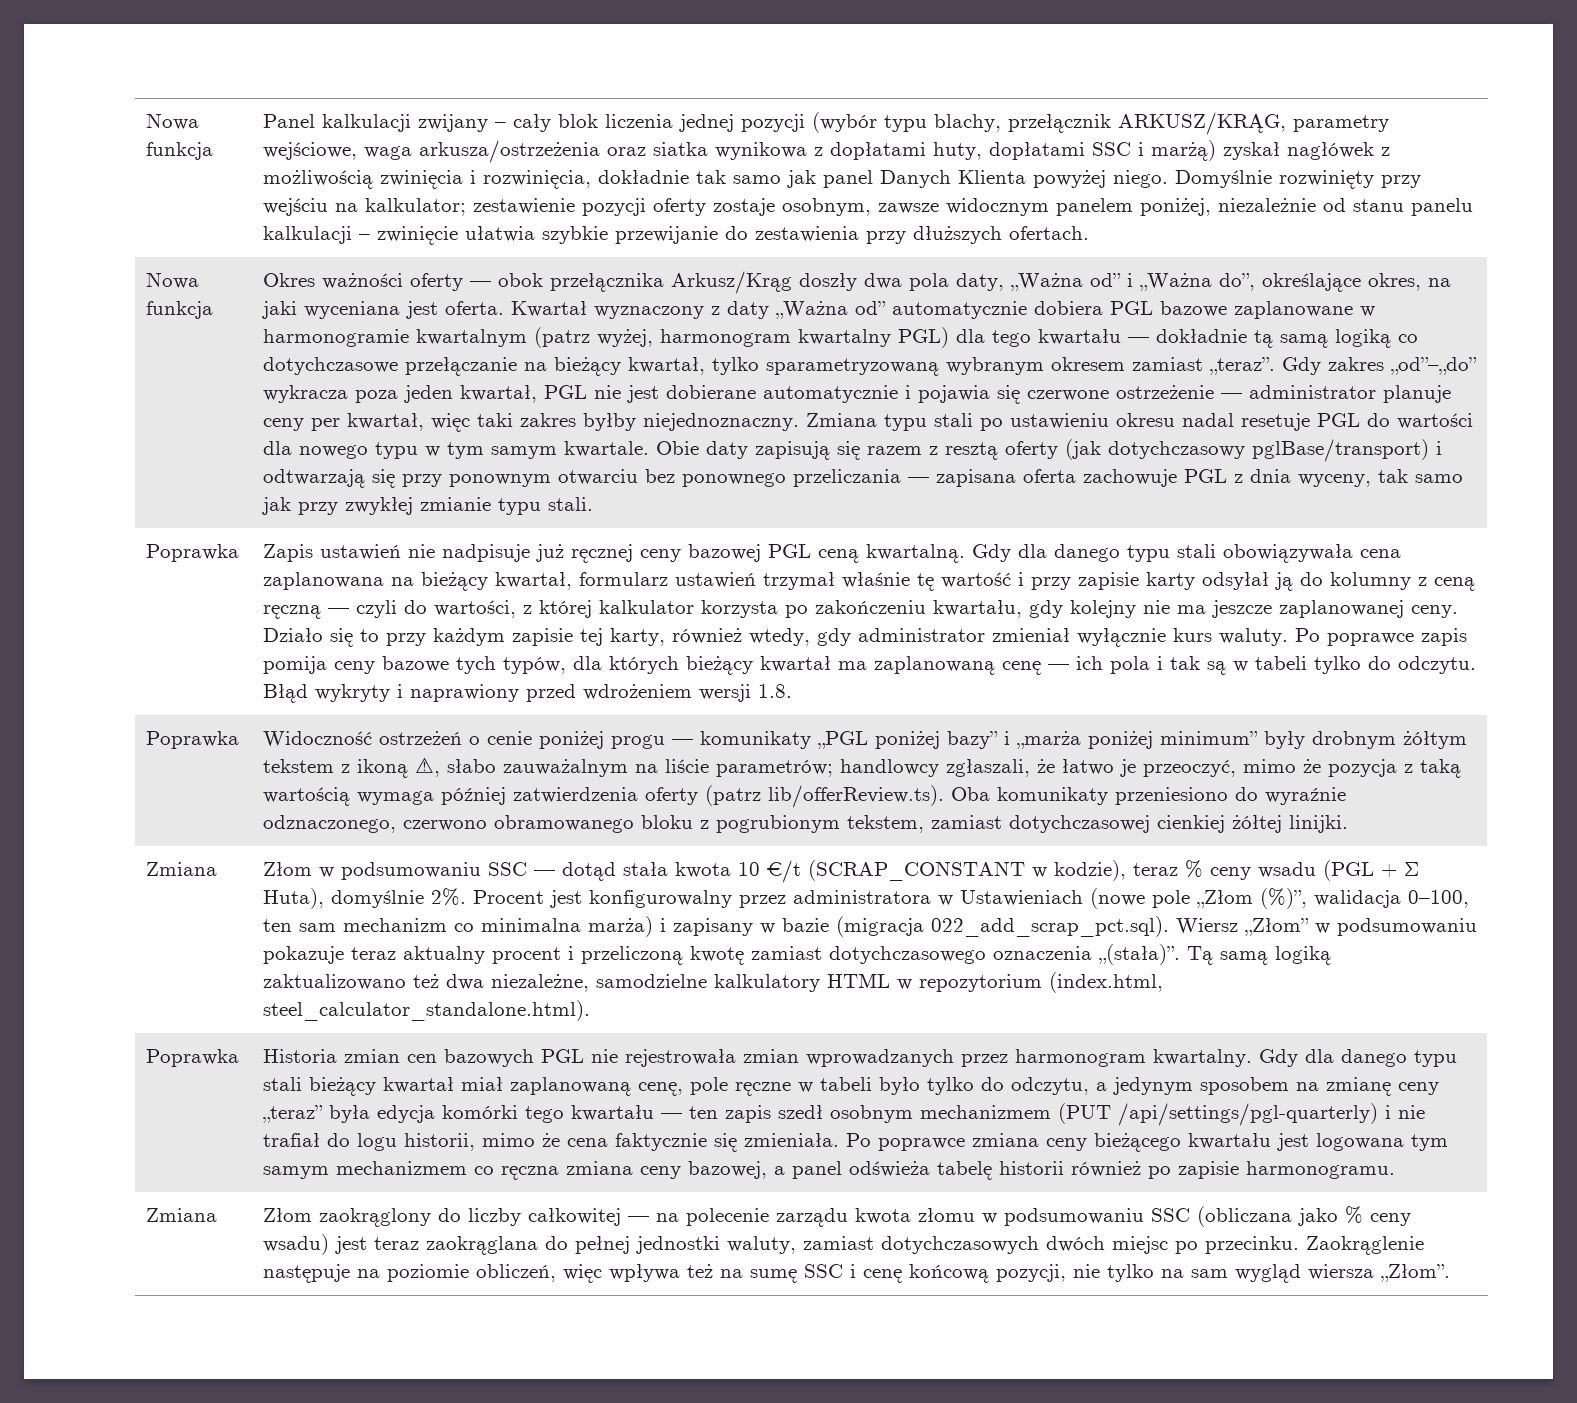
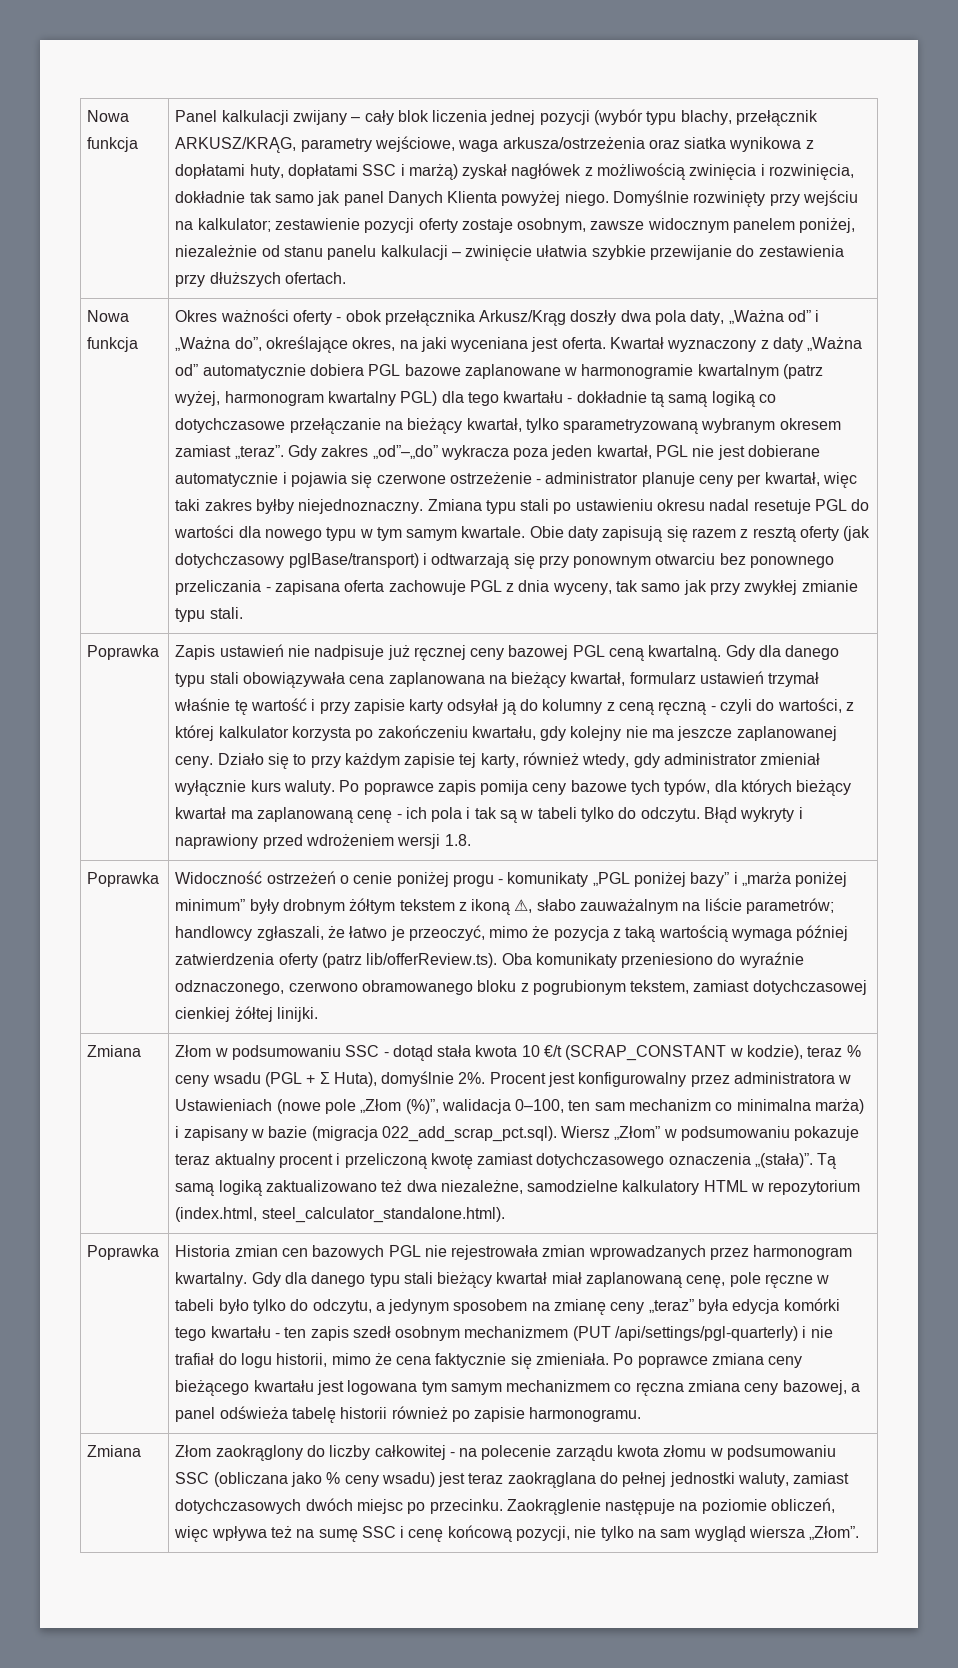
- Okres ważności oferty — obok przełącznika Arkusz/Krąg doszły dwa pola daty, „Ważna od” i „Ważna do”, określające okres, na jaki wyceniana jest oferta.
+ Okres ważności oferty - obok przełącznika Arkusz/Krąg doszły dwa pola daty, „Ważna od” i „Ważna do”, określające okres, na jaki wyceniana jest oferta.
- Kwartał wyznaczony z daty „Ważna od” automatycznie dobiera PGL bazowe zaplanowane w harmonogramie kwartalnym (patrz wyżej, harmonogram kwartalny PGL) dla tego kwartału — dokładnie tą samą logiką co dotychczasowe przełączanie na bieżący kwartał, tylko sparametryzowaną wybranym okresem zamiast „teraz”.
+ Kwartał wyznaczony z daty „Ważna od” automatycznie dobiera PGL bazowe zaplanowane w harmonogramie kwartalnym (patrz wyżej, harmonogram kwartalny PGL) dla tego kwartału - dokładnie tą samą logiką co dotychczasowe przełączanie na bieżący kwartał, tylko sparametryzowaną wybranym okresem zamiast „teraz”.
- Gdy zakres „od”–„do” wykracza poza jeden kwartał, PGL nie jest dobierane automatycznie i pojawia się czerwone ostrzeżenie — administrator planuje ceny per kwartał, więc taki zakres byłby niejednoznaczny.
+ Gdy zakres „od”–„do” wykracza poza jeden kwartał, PGL nie jest dobierane automatycznie i pojawia się czerwone ostrzeżenie - administrator planuje ceny per kwartał, więc taki zakres byłby niejednoznaczny.
- Obie daty zapisują się razem z resztą oferty (jak dotychczasowy pglBase/transport) i odtwarzają się przy ponownym otwarciu bez ponownego przeliczania — zapisana oferta zachowuje PGL z dnia wyceny, tak samo jak przy zwykłej zmianie typu stali.
+ Obie daty zapisują się razem z resztą oferty (jak dotychczasowy pglBase/transport) i odtwarzają się przy ponownym otwarciu bez ponownego przeliczania - zapisana oferta zachowuje PGL z dnia wyceny, tak samo jak przy zwykłej zmianie typu stali.
- Gdy dla danego typu stali obowiązywała cena zaplanowana na bieżący kwartał, formularz ustawień trzymał właśnie tę wartość i przy zapisie karty odsyłał ją do kolumny z ceną ręczną — czyli do wartości, z której kalkulator korzysta po zakończeniu kwartału, gdy kolejny nie ma jeszcze zaplanowanej ceny.
+ Gdy dla danego typu stali obowiązywała cena zaplanowana na bieżący kwartał, formularz ustawień trzymał właśnie tę wartość i przy zapisie karty odsyłał ją do kolumny z ceną ręczną - czyli do wartości, z której kalkulator korzysta po zakończeniu kwartału, gdy kolejny nie ma jeszcze zaplanowanej ceny.
- Po poprawce zapis pomija ceny bazowe tych typów, dla których bieżący kwartał ma zaplanowaną cenę — ich pola i tak są w tabeli tylko do odczytu.
+ Po poprawce zapis pomija ceny bazowe tych typów, dla których bieżący kwartał ma zaplanowaną cenę - ich pola i tak są w tabeli tylko do odczytu.
- Widoczność ostrzeżeń o cenie poniżej progu — komunikaty „PGL poniżej bazy” i „marża poniżej minimum” były drobnym żółtym tekstem z ikoną ⚠, słabo zauważalnym na liście parametrów;
+ Widoczność ostrzeżeń o cenie poniżej progu - komunikaty „PGL poniżej bazy” i „marża poniżej minimum” były drobnym żółtym tekstem z ikoną ⚠, słabo zauważalnym na liście parametrów;
- Złom w podsumowaniu SSC — dotąd stała kwota 10 €/t (SCRAP_CONSTANT w kodzie), teraz % ceny wsadu (PGL + Σ Huta), domyślnie 2%.
+ Złom w podsumowaniu SSC - dotąd stała kwota 10 €/t (SCRAP_CONSTANT w kodzie), teraz % ceny wsadu (PGL + Σ Huta), domyślnie 2%.
- Gdy dla danego typu stali bieżący kwartał miał zaplanowaną cenę, pole ręczne w tabeli było tylko do odczytu, a jedynym sposobem na zmianę ceny „teraz” była edycja komórki tego kwartału — ten zapis szedł osobnym mechanizmem (PUT /api/settings/pgl-quarterly) i nie trafiał do logu historii, mimo że cena faktycznie się zmieniała.
+ Gdy dla danego typu stali bieżący kwartał miał zaplanowaną cenę, pole ręczne w tabeli było tylko do odczytu, a jedynym sposobem na zmianę ceny „teraz” była edycja komórki tego kwartału - ten zapis szedł osobnym mechanizmem (PUT /api/settings/pgl-quarterly) i nie trafiał do logu historii, mimo że cena faktycznie się zmieniała.
- Złom zaokrąglony do liczby całkowitej — na polecenie zarządu kwota złomu w podsumowaniu SSC (obliczana jako % ceny wsadu) jest teraz zaokrąglana do pełnej jednostki waluty, zamiast dotychczasowych dwóch miejsc po przecinku.
+ Złom zaokrąglony do liczby całkowitej - na polecenie zarządu kwota złomu w podsumowaniu SSC (obliczana jako % ceny wsadu) jest teraz zaokrąglana do pełnej jednostki waluty, zamiast dotychczasowych dwóch miejsc po przecinku.

